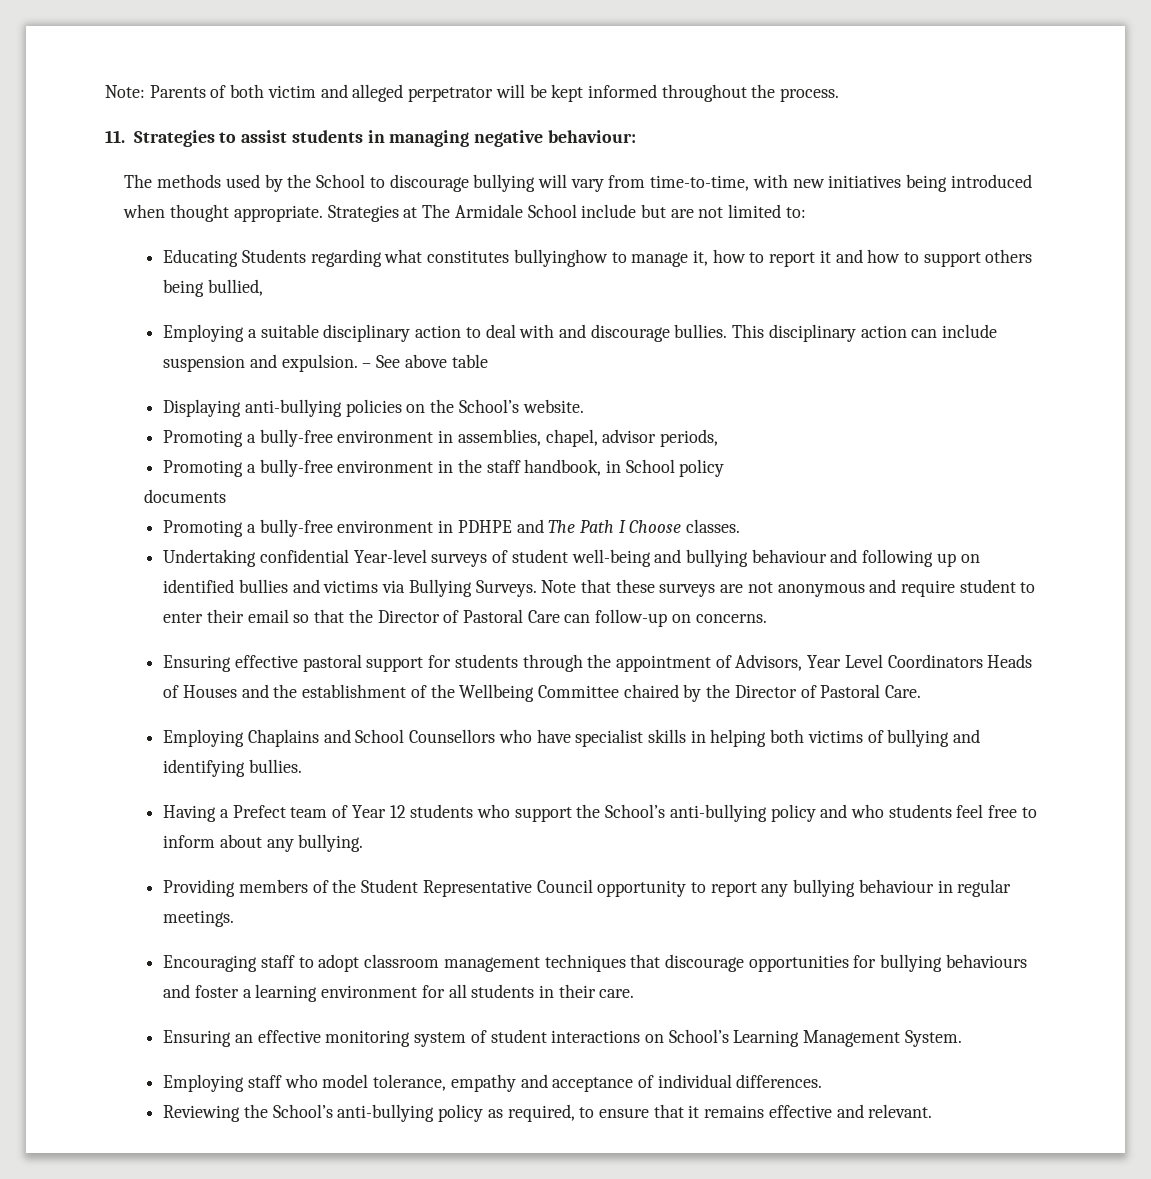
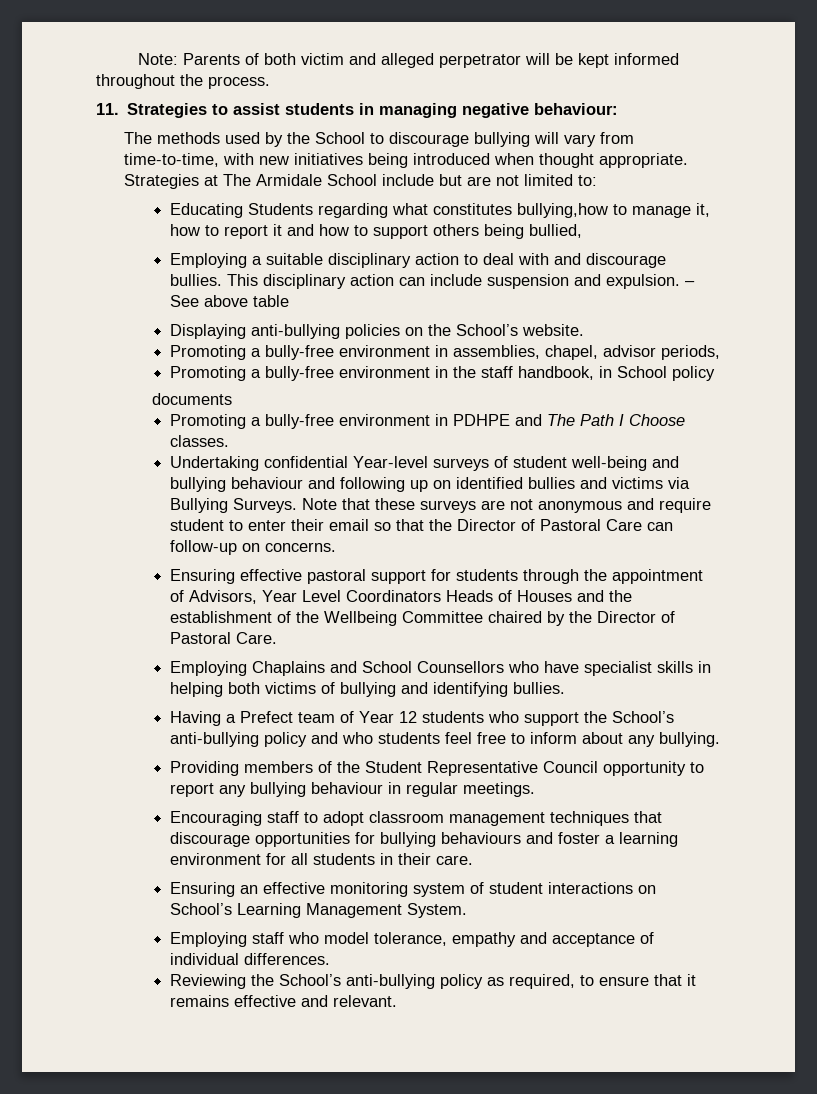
- Educating Students regarding what constitutes bullyinghow to manage it, how to report it and how to support others being bullied,
+ Educating Students regarding what constitutes bullying,how to manage it, how to report it and how to support others being bullied,

